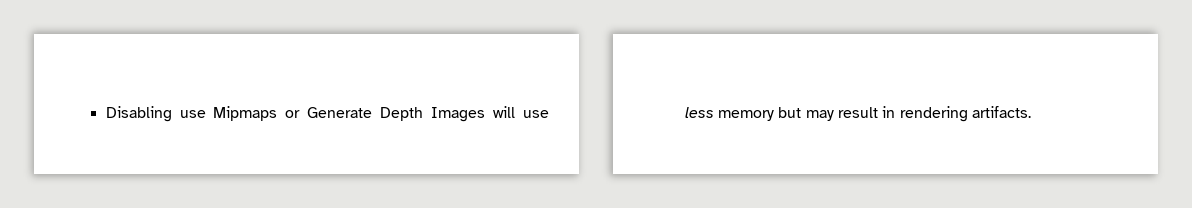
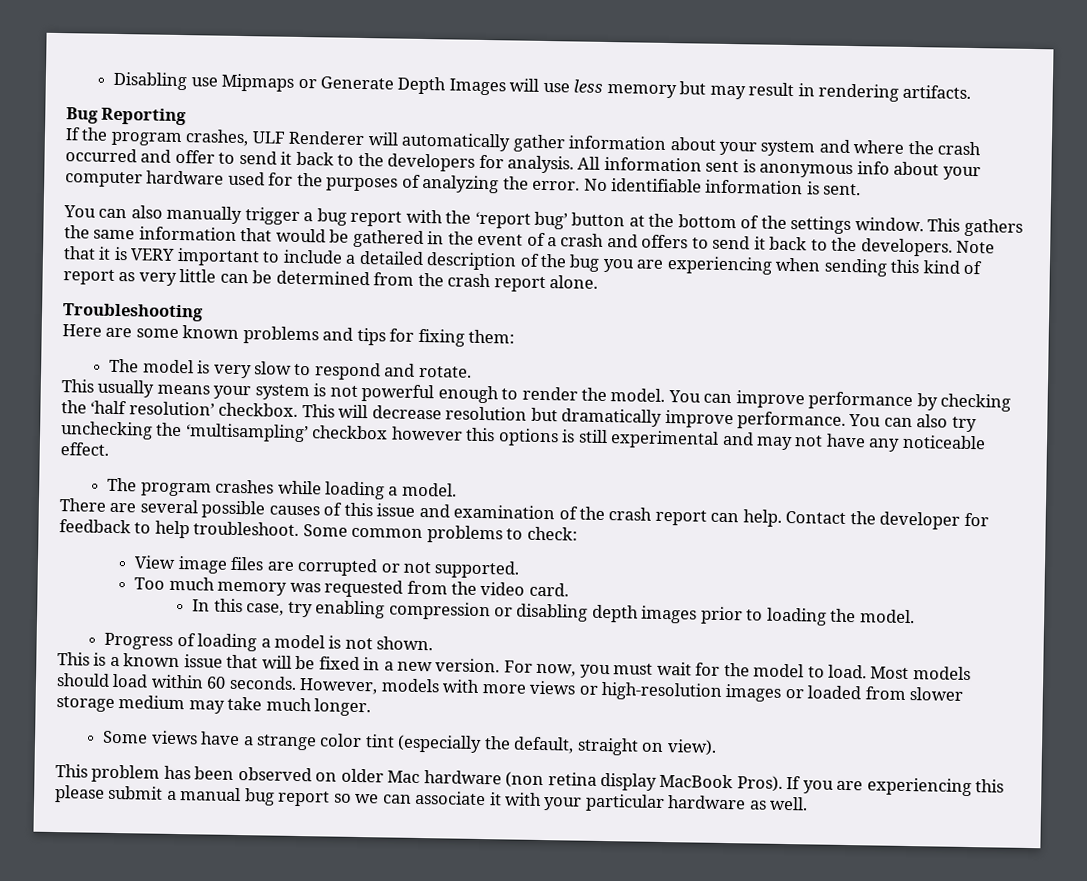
+ Bug Reporting
+ If the program crashes, ULF Renderer will automatically gather information about your system and where the crash occurred and offer to send it back to the developers for analysis. All information sent is anonymous info about your computer hardware used for the purposes of analyzing the error. No identifiable information is sent.
+ You can also manually trigger a bug report with the ‘report bug’ button at the bottom of the settings window. This gathers the same information that would be gathered in the event of a crash and offers to send it back to the developers. Note that it is VERY important to include a detailed description of the bug you are experiencing when sending this kind of report as very little can be determined from the crash report alone.
+ Troubleshooting
+ Here are some known problems and tips for fixing them:
+ The model is very slow to respond and rotate.
+ This usually means your system is not powerful enough to render the model. You can improve performance by checking the ‘half resolution’ checkbox. This will decrease resolution but dramatically improve performance. You can also try unchecking the ‘multisampling’ checkbox however this options is still experimental and may not have any noticeable effect.
+ The program crashes while loading a model.
+ There are several possible causes of this issue and examination of the crash report can help. Contact the developer for feedback to help troubleshoot. Some common problems to check:
+ View image files are corrupted or not supported.
+ Too much memory was requested from the video card.
+ In this case, try enabling compression or disabling depth images prior to loading the model.
+ Progress of loading a model is not shown.
+ This is a known issue that will be fixed in a new version. For now, you must wait for the model to load. Most models should load within 60 seconds. However, models with more views or high-resolution images or loaded from slower storage medium may take much longer.
+ Some views have a strange color tint (especially the default, straight on view).
+ This problem has been observed on older Mac hardware (non retina display MacBook Pros). If you are experiencing this please submit a manual bug report so we can associate it with your particular hardware as well.

